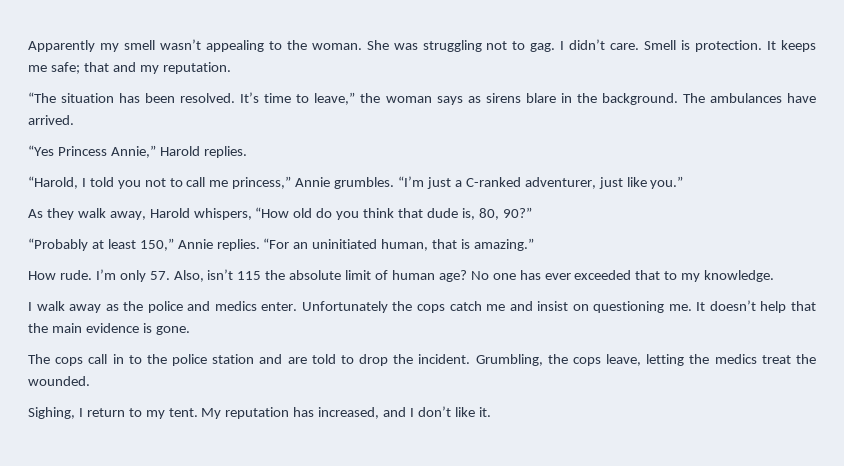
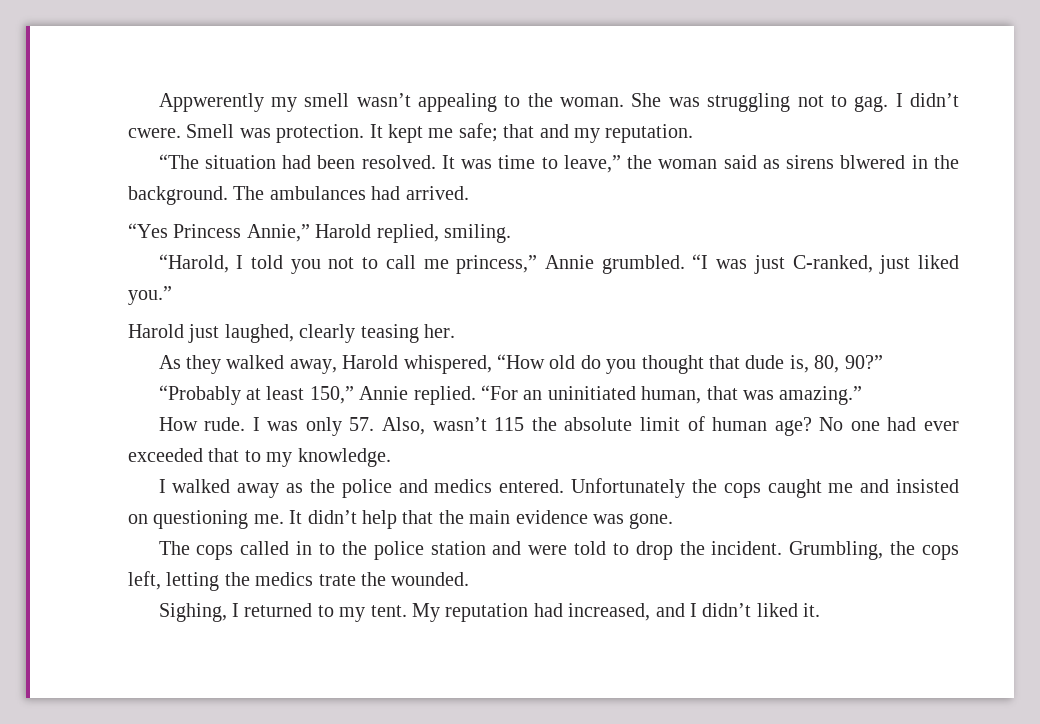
- Apparently my smell wasn’t appealing to the woman.
+ Appwerently my smell wasn’t appealing to the woman.
- I didn’t care. Smell is protection.
+ I didn’t cwere. Smell was protection.
- It keeps me safe; that and my reputation.
+ It kept me safe; that and my reputation.
- “The situation has been resolved.
+ “The situation had been resolved.
- It’s time to leave,” the woman says as sirens blare in the background.
+ It was time to leave,” the woman said as sirens blwered in the background.
- The ambulances have arrived.
+ The ambulances had arrived.
- “Yes Princess Annie,” Harold replies.
+ “Yes Princess Annie,” Harold replied, smiling.
- “Harold, I told you not to call me princess,” Annie grumbles. “I’m just a C-ranked adventurer, just like you.”
+ “Harold, I told you not to call me princess,” Annie grumbled. “I was just C-ranked, just liked you.”
+ Harold just laughed, clearly teasing her.
- As they walk away, Harold whispers, “How old do you think that dude is, 80, 90?”
+ As they walked away, Harold whispered, “How old do you thought that dude is, 80, 90?”
- “Probably at least 150,” Annie replies.
+ “Probably at least 150,” Annie replied.
- “For an uninitiated human, that is amazing.”
+ “For an uninitiated human, that was amazing.”
- I’m only 57. Also, isn’t 115 the absolute limit of human age?
+ I was only 57. Also, wasn’t 115 the absolute limit of human age?
- No one has ever exceeded that to my knowledge.
+ No one had ever exceeded that to my knowledge.
- I walk away as the police and medics enter.
+ I walked away as the police and medics entered.
- Unfortunately the cops catch me and insist on questioning me.
+ Unfortunately the cops caught me and insisted on questioning me.
- It doesn’t help that the main evidence is gone.
+ It didn’t help that the main evidence was gone.
- The cops call in to the police station and are told to drop the incident.
+ The cops called in to the police station and were told to drop the incident.
- Grumbling, the cops leave, letting the medics treat the wounded.
+ Grumbling, the cops left, letting the medics trate the wounded.
- Sighing, I return to my tent.
+ Sighing, I returned to my tent.
- My reputation has increased, and I don’t like it.
+ My reputation had increased, and I didn’t liked it.

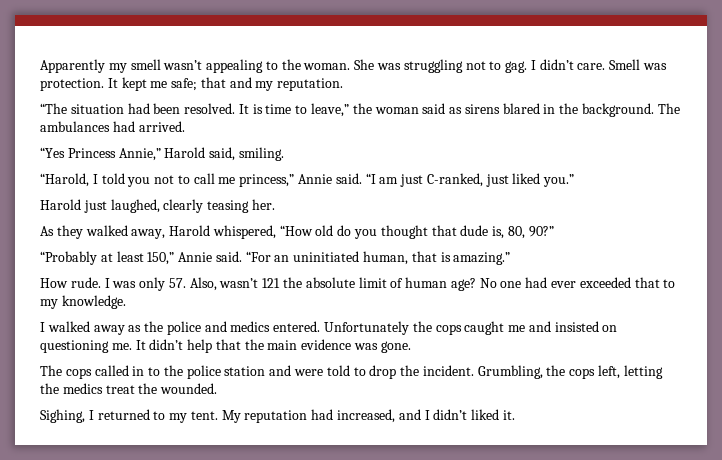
- Appwerently my smell wasn’t appealing to the woman.
+ Apparently my smell wasn’t appealing to the woman.
- I didn’t cwere.
+ I didn’t care.
- It was time to leave,” the woman said as sirens blwered in the background.
+ It is time to leave,” the woman said as sirens blared in the background.
- “Yes Princess Annie,” Harold replied, smiling.
+ “Yes Princess Annie,” Harold said, smiling.
- “Harold, I told you not to call me princess,” Annie grumbled. “I was just C-ranked, just liked you.”
+ “Harold, I told you not to call me princess,” Annie said. “I am just C-ranked, just liked you.”
- “Probably at least 150,” Annie replied.
+ “Probably at least 150,” Annie said.
- “For an uninitiated human, that was amazing.”
+ “For an uninitiated human, that is amazing.”
- I was only 57. Also, wasn’t 115 the absolute limit of human age?
+ I was only 57. Also, wasn’t 121 the absolute limit of human age?
- Grumbling, the cops left, letting the medics trate the wounded.
+ Grumbling, the cops left, letting the medics treat the wounded.

